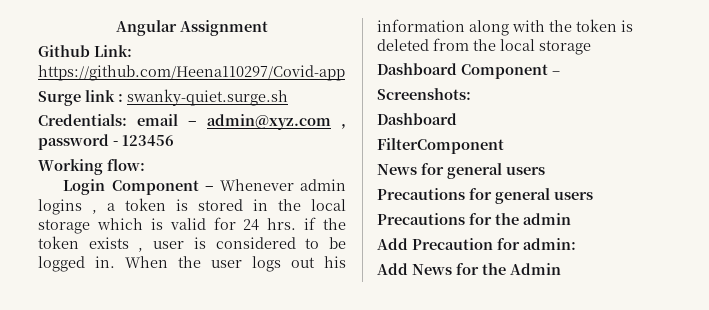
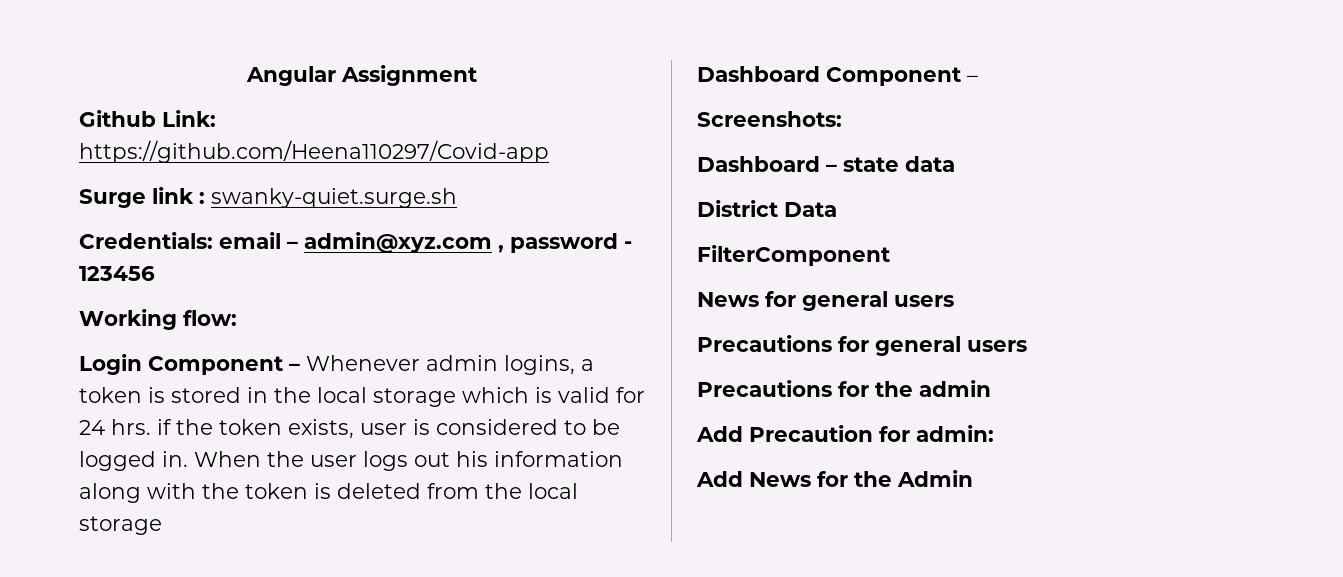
- Login Component – Whenever admin logins , a token is stored in the local storage which is valid for 24 hrs. if the token exists , user is considered to be logged in.
+ Login Component – Whenever admin logins, a token is stored in the local storage which is valid for 24 hrs. if the token exists, user is considered to be logged in.
  Screenshots:
- Dashboard
+ Dashboard – state data
+ District Data

